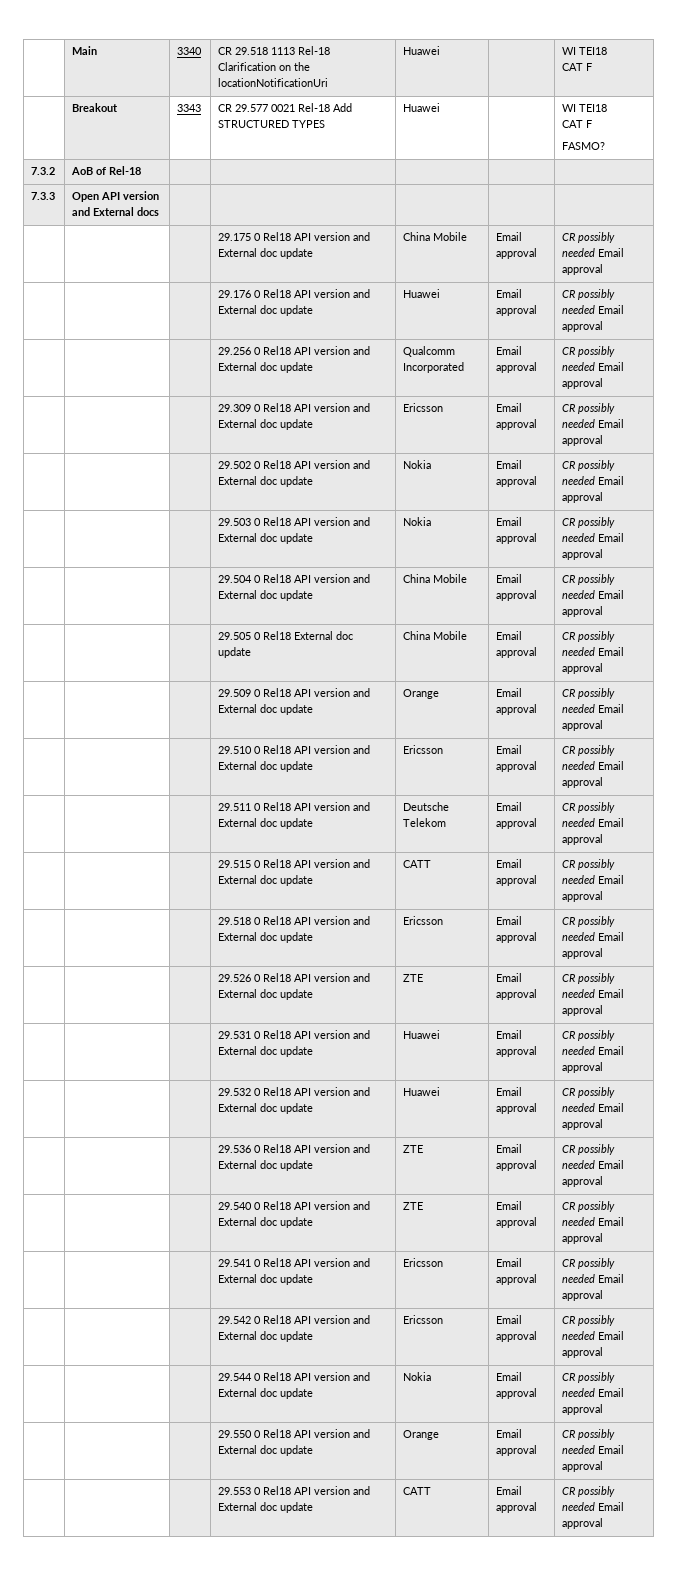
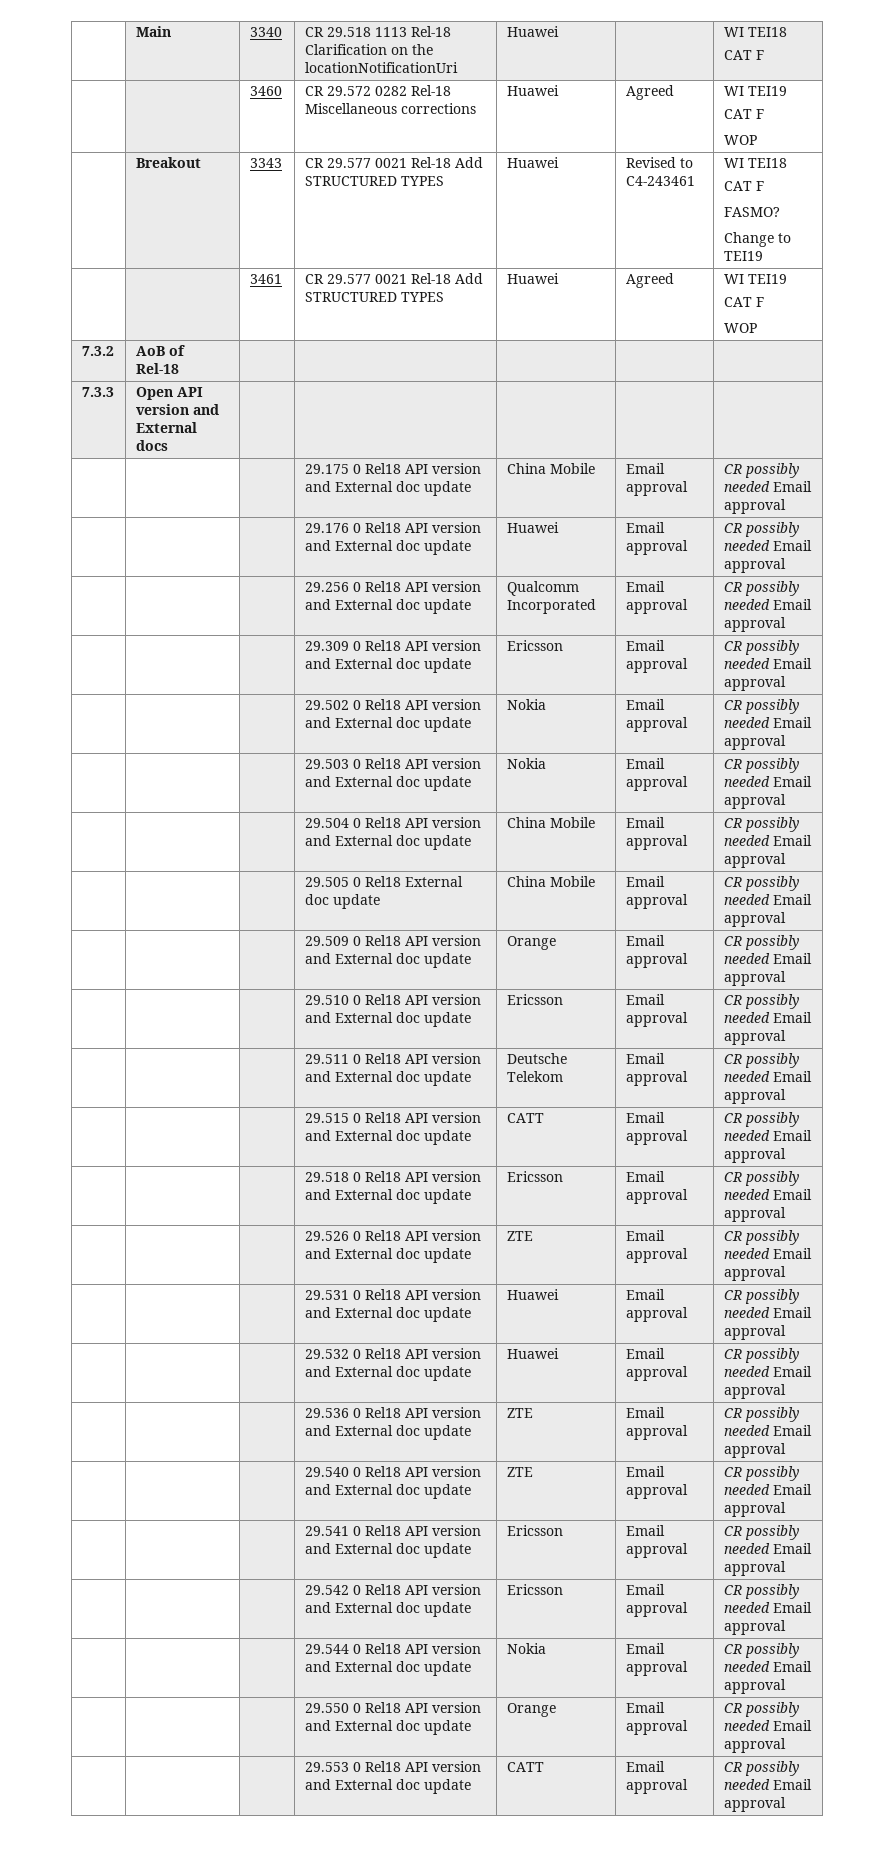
+ | | 3460 | CR 29.572 0282 Rel-18 Miscellaneous corrections | Huawei | Agreed | WI TEI19
+ CAT F
+ WOP
- | Breakout | 3343 | CR 29.577 0021 Rel-18 Add STRUCTURED TYPES | Huawei | | WI TEI18
+ | Breakout | 3343 | CR 29.577 0021 Rel-18 Add STRUCTURED TYPES | Huawei | Revised to C4-243461 | WI TEI18
  CAT F
  FASMO?
+ Change to TEI19
+ | | 3461 | CR 29.577 0021 Rel-18 Add STRUCTURED TYPES | Huawei | Agreed | WI TEI19
+ CAT F
+ WOP

